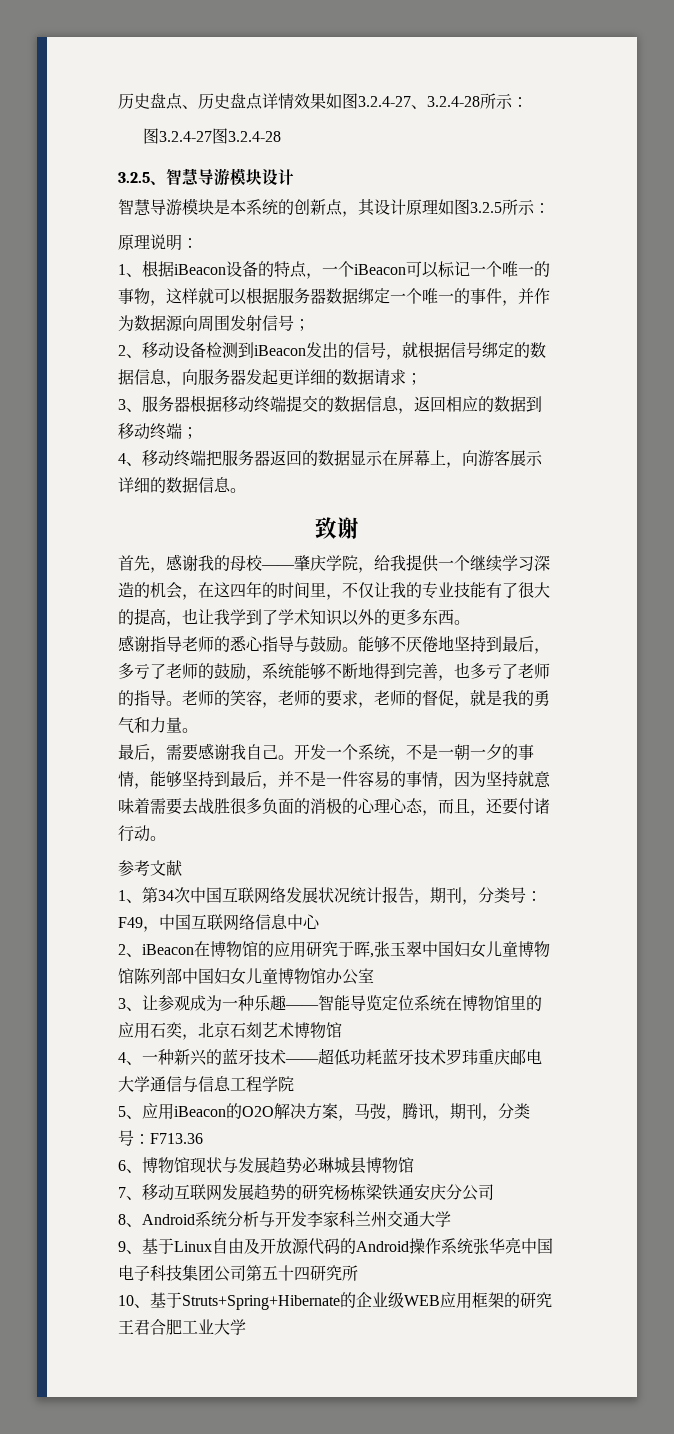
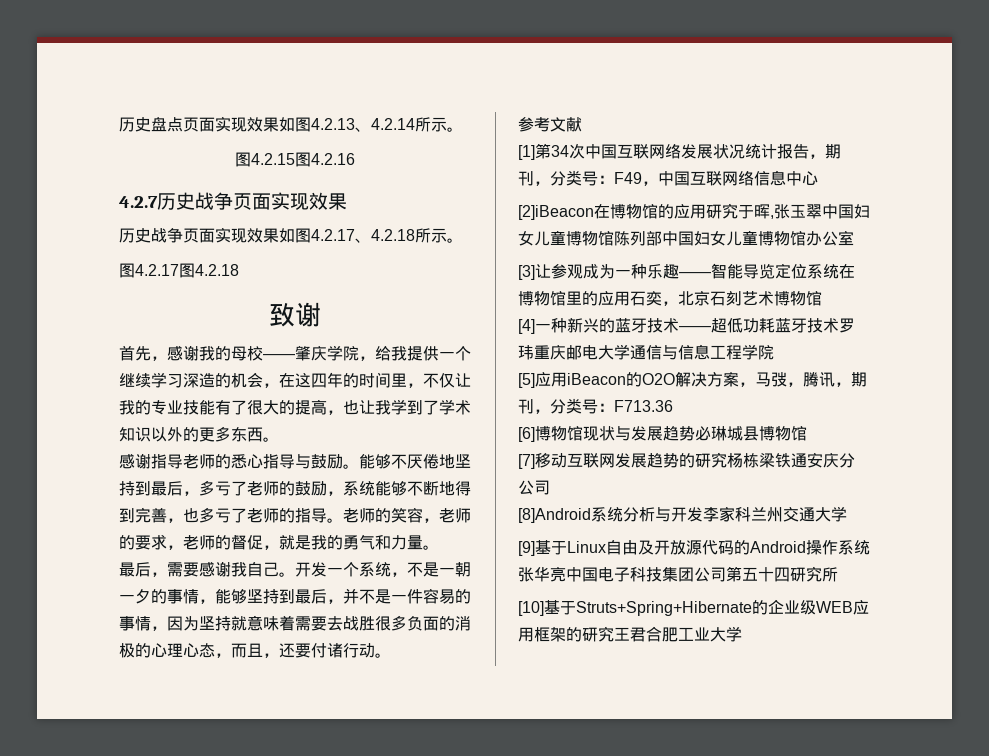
- 历史盘点、历史盘点详情效果如图3.2.4-27、3.2.4-28所示：
- 图3.2.4-27图3.2.4-28
- 3.2.5、智慧导游模块设计
- 智慧导游模块是本系统的创新点，其设计原理如图3.2.5所示：
- 原理说明：
- 1、根据iBeacon设备的特点，一个iBeacon可以标记一个唯一的事物，这样就可以根据服务器数据绑定一个唯一的事件，并作为数据源向周围发射信号；
- 2、移动设备检测到iBeacon发出的信号，就根据信号绑定的数据信息，向服务器发起更详细的数据请求；
- 3、服务器根据移动终端提交的数据信息，返回相应的数据到移动终端；
- 4、移动终端把服务器返回的数据显示在屏幕上，向游客展示详细的数据信息。
+ 历史盘点页面实现效果如图4.2.13、4.2.14所示。
+ 图4.2.15图4.2.16
+ 4.2.7历史战争页面实现效果
+ 历史战争页面实现效果如图4.2.17、4.2.18所示。
+ 图4.2.17图4.2.18
- 1、第34次中国互联网络发展状况统计报告，期刊，分类号：F49，中国互联网络信息中心
+ [1]第34次中国互联网络发展状况统计报告，期刊，分类号：F49，中国互联网络信息中心
- 2、iBeacon在博物馆的应用研究于晖,张玉翠中国妇女儿童博物馆陈列部中国妇女儿童博物馆办公室
+ [2]iBeacon在博物馆的应用研究于晖,张玉翠中国妇女儿童博物馆陈列部中国妇女儿童博物馆办公室
- 3、让参观成为一种乐趣——智能导览定位系统在博物馆里的应用石奕，北京石刻艺术博物馆
+ [3]让参观成为一种乐趣——智能导览定位系统在博物馆里的应用石奕，北京石刻艺术博物馆
- 4、一种新兴的蓝牙技术——超低功耗蓝牙技术罗玮重庆邮电大学通信与信息工程学院
+ [4]一种新兴的蓝牙技术——超低功耗蓝牙技术罗玮重庆邮电大学通信与信息工程学院
- 5、应用iBeacon的O2O解决方案，马弢，腾讯，期刊，分类号：F713.36
+ [5]应用iBeacon的O2O解决方案，马弢，腾讯，期刊，分类号：F713.36
- 6、博物馆现状与发展趋势必琳城县博物馆
+ [6]博物馆现状与发展趋势必琳城县博物馆
- 7、移动互联网发展趋势的研究杨栋梁铁通安庆分公司
+ [7]移动互联网发展趋势的研究杨栋梁铁通安庆分公司
- 8、Android系统分析与开发李家科兰州交通大学
+ [8]Android系统分析与开发李家科兰州交通大学
- 9、基于Linux自由及开放源代码的Android操作系统张华亮中国电子科技集团公司第五十四研究所
+ [9]基于Linux自由及开放源代码的Android操作系统张华亮中国电子科技集团公司第五十四研究所
- 10、基于Struts+Spring+Hibernate的企业级WEB应用框架的研究王君合肥工业大学
+ [10]基于Struts+Spring+Hibernate的企业级WEB应用框架的研究王君合肥工业大学

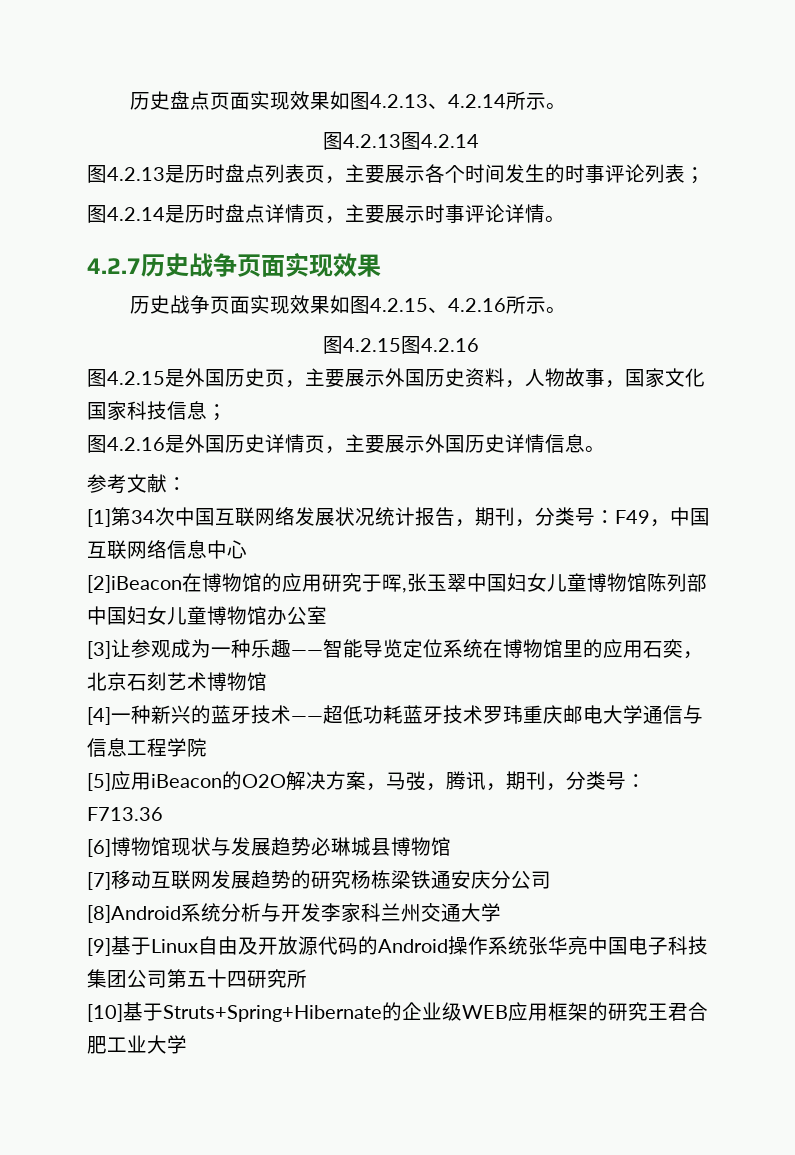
- 图4.2.15图4.2.16
+ 图4.2.13图4.2.14
+ 图4.2.13是历时盘点列表页，主要展示各个时间发生的时事评论列表；
+ 图4.2.14是历时盘点详情页，主要展示时事评论详情。
- 历史战争页面实现效果如图4.2.17、4.2.18所示。
- 图4.2.17图4.2.18
- 致谢
- 首先，感谢我的母校——肇庆学院，给我提供一个继续学习深造的机会，在这四年的时间里，不仅让我的专业技能有了很大的提高，也让我学到了学术知识以外的更多东西。
- 感谢指导老师的悉心指导与鼓励。能够不厌倦地坚持到最后，多亏了老师的鼓励，系统能够不断地得到完善，也多亏了老师的指导。老师的笑容，老师的要求，老师的督促，就是我的勇气和力量。
- 最后，需要感谢我自己。开发一个系统，不是一朝一夕的事情，能够坚持到最后，并不是一件容易的事情，因为坚持就意味着需要去战胜很多负面的消极的心理心态，而且，还要付诸行动。
+ 历史战争页面实现效果如图4.2.15、4.2.16所示。
+ 图4.2.15图4.2.16
+ 图4.2.15是外国历史页，主要展示外国历史资料，人物故事，国家文化国家科技信息；
+ 图4.2.16是外国历史详情页，主要展示外国历史详情信息。
- 参考文献
+ 参考文献：

